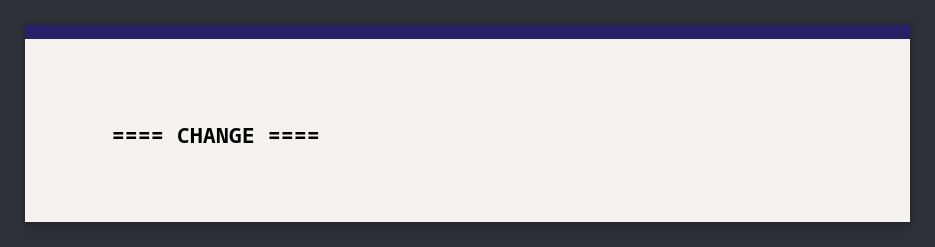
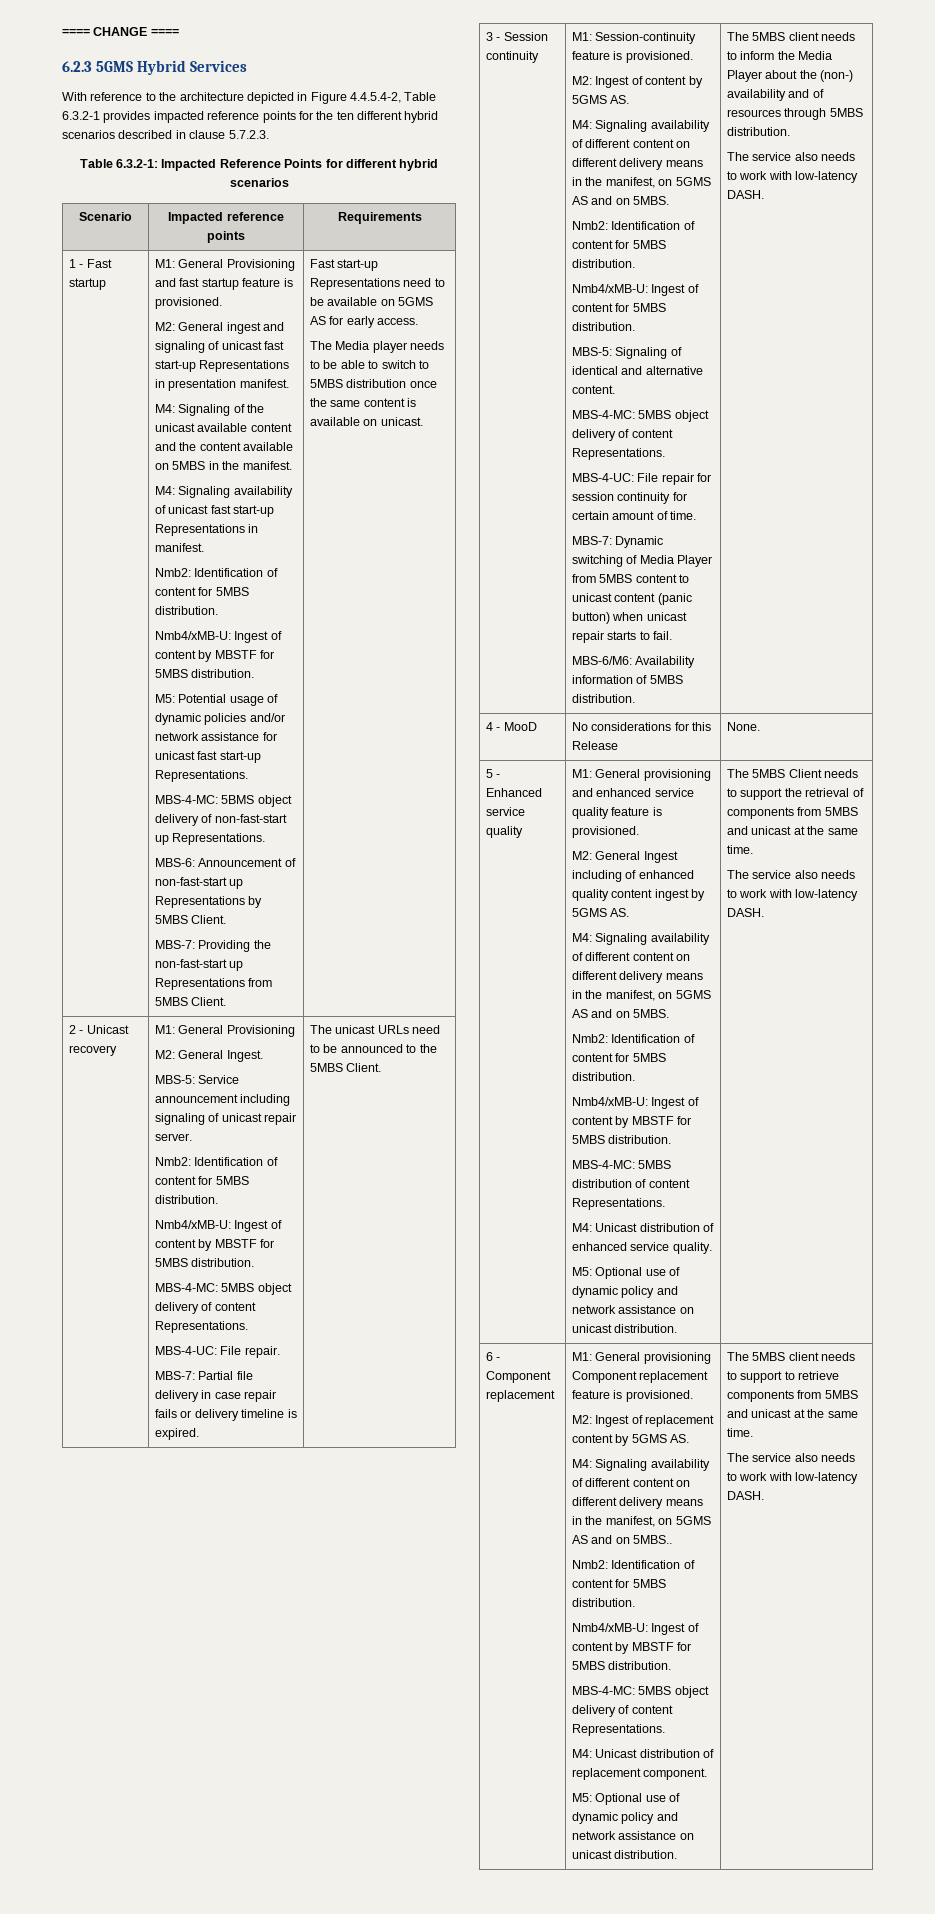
+ 6.2.3 5GMS Hybrid Services
+ With reference to the architecture depicted in Figure 4.4.5.4-2, Table 6.3.2-1 provides impacted reference points for the ten different hybrid scenarios described in clause 5.7.2.3.
+ Table 6.3.2-1: Impacted Reference Points for different hybrid scenarios
+ Scenario | Impacted reference points | Requirements
+ 1 - Fast startup | M1: General Provisioning and fast startup feature is provisioned.
+ M2: General ingest and signaling of unicast fast start-up Representations in presentation manifest.
+ M4: Signaling of the unicast available content and the content available on 5MBS in the manifest.
+ M4: Signaling availability of unicast fast start-up Representations in manifest.
+ Nmb2: Identification of content for 5MBS distribution.
+ Nmb4/xMB-U: Ingest of content by MBSTF for 5MBS distribution.
+ M5: Potential usage of dynamic policies and/or network assistance for unicast fast start-up Representations.
+ MBS-4-MC: 5BMS object delivery of non-fast-start up Representations.
+ MBS-6: Announcement of non-fast-start up Representations by 5MBS Client.
+ MBS-7: Providing the non-fast-start up Representations from 5MBS Client. | Fast start-up Representations need to be available on 5GMS AS for early access.
+ The Media player needs to be able to switch to 5MBS distribution once the same content is available on unicast.
+ 2 - Unicast recovery | M1: General Provisioning
+ M2: General Ingest.
+ MBS-5: Service announcement including signaling of unicast repair server.
+ Nmb2: Identification of content for 5MBS distribution.
+ Nmb4/xMB-U: Ingest of content by MBSTF for 5MBS distribution.
+ MBS-4-MC: 5MBS object delivery of content Representations.
+ MBS-4-UC: File repair.
+ MBS-7: Partial file delivery in case repair fails or delivery timeline is expired. | The unicast URLs need to be announced to the 5MBS Client.
+ 3 - Session continuity | M1: Session-continuity feature is provisioned.
+ M2: Ingest of content by 5GMS AS.
+ M4: Signaling availability of different content on different delivery means in the manifest, on 5GMS AS and on 5MBS.
+ Nmb2: Identification of content for 5MBS distribution.
+ Nmb4/xMB-U: Ingest of content for 5MBS distribution.
+ MBS-5: Signaling of identical and alternative content.
+ MBS-4-MC: 5MBS object delivery of content Representations.
+ MBS-4-UC: File repair for session continuity for certain amount of time.
+ MBS-7: Dynamic switching of Media Player from 5MBS content to unicast content (panic button) when unicast repair starts to fail.
+ MBS-6/M6: Availability information of 5MBS distribution. | The 5MBS client needs to inform the Media Player about the (non-) availability and of resources through 5MBS distribution.
+ The service also needs to work with low-latency DASH.
+ 4 - MooD | No considerations for this Release | None.
+ 5 - Enhanced service quality | M1: General provisioning and enhanced service quality feature is provisioned.
+ M2: General Ingest including of enhanced quality content ingest by 5GMS AS.
+ M4: Signaling availability of different content on different delivery means in the manifest, on 5GMS AS and on 5MBS.
+ Nmb2: Identification of content for 5MBS distribution.
+ Nmb4/xMB-U: Ingest of content by MBSTF for 5MBS distribution.
+ MBS-4-MC: 5MBS distribution of content Representations.
+ M4: Unicast distribution of enhanced service quality.
+ M5: Optional use of dynamic policy and network assistance on unicast distribution. | The 5MBS Client needs to support the retrieval of components from 5MBS and unicast at the same time.
+ The service also needs to work with low-latency DASH.
+ 6 - Component replacement | M1: General provisioning Component replacement feature is provisioned.
+ M2: Ingest of replacement content by 5GMS AS.
+ M4: Signaling availability of different content on different delivery means in the manifest, on 5GMS AS and on 5MBS..
+ Nmb2: Identification of content for 5MBS distribution.
+ Nmb4/xMB-U: Ingest of content by MBSTF for 5MBS distribution.
+ MBS-4-MC: 5MBS object delivery of content Representations.
+ M4: Unicast distribution of replacement component.
+ M5: Optional use of dynamic policy and network assistance on unicast distribution. | The 5MBS client needs to support to retrieve components from 5MBS and unicast at the same time.
+ The service also needs to work with low-latency DASH.

